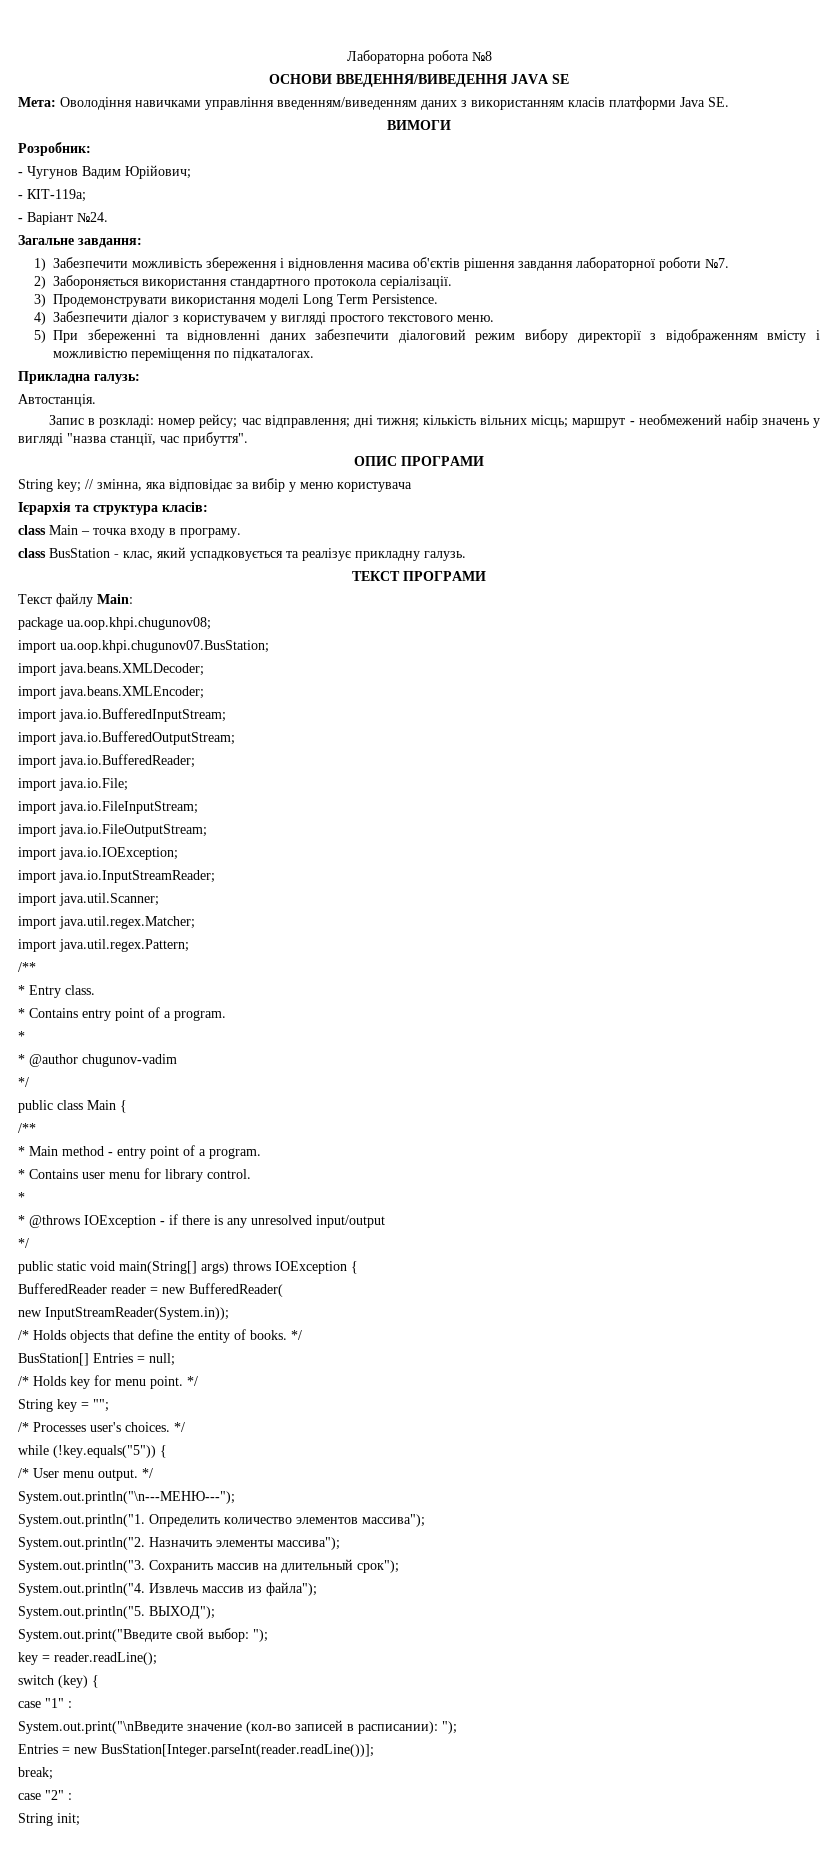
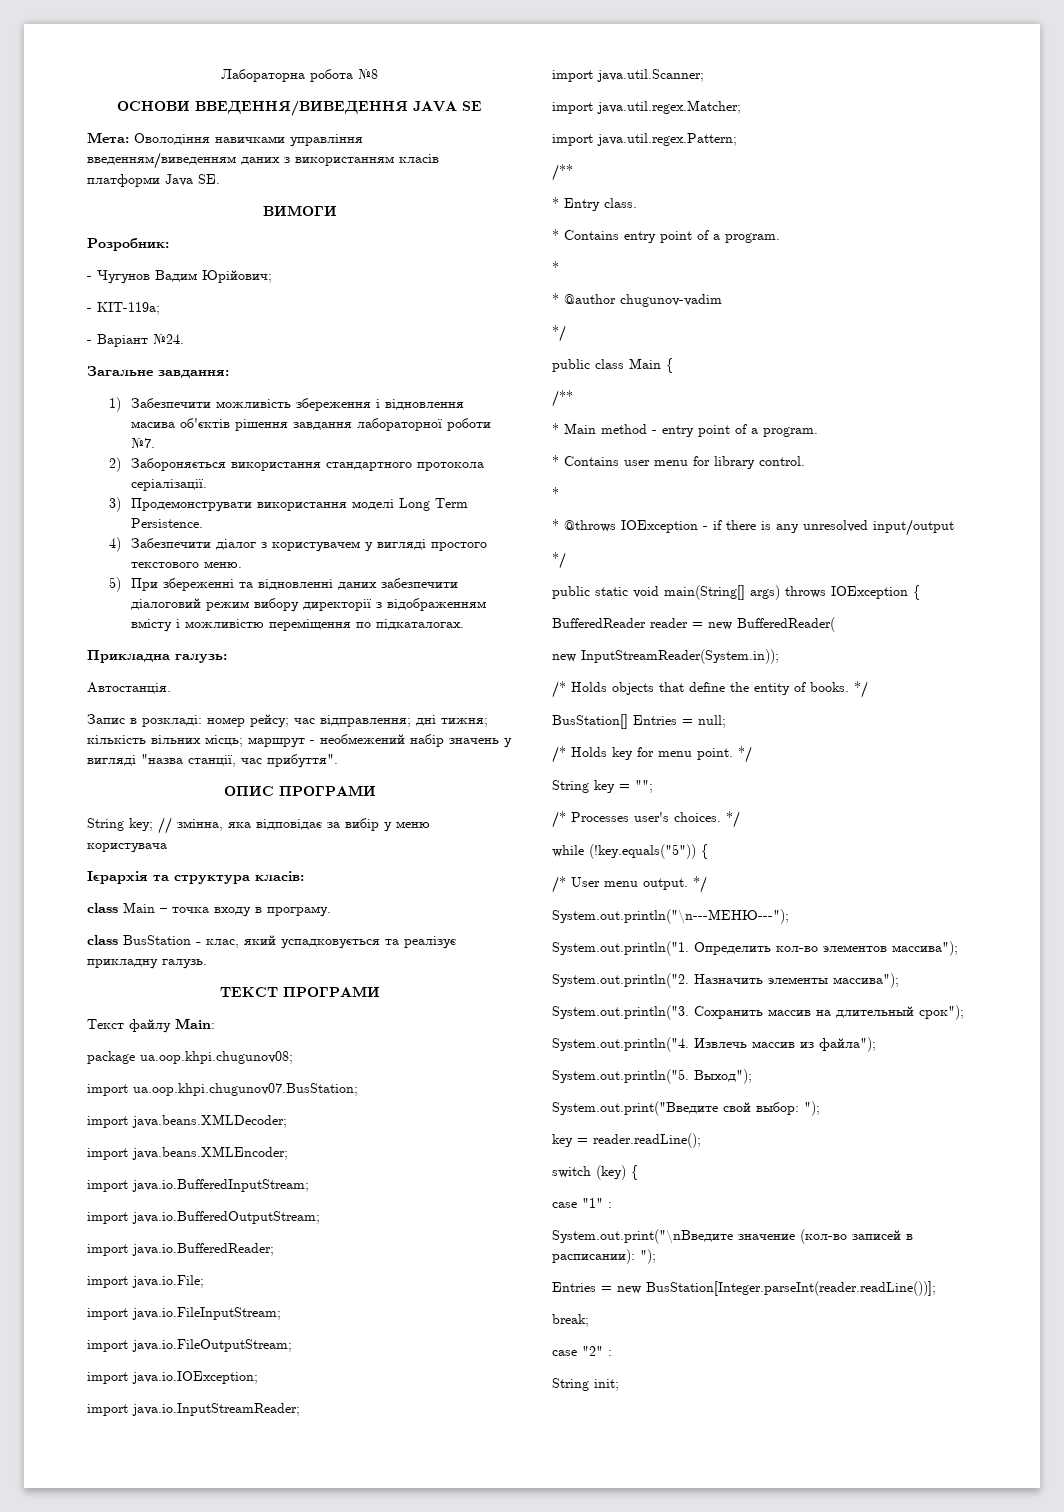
- System.out.println("1. Определить количество элементов массива");
+ System.out.println("1. Определить кол-во элементов массива");
- System.out.println("5. ВЫХОД");
+ System.out.println("5. Выход");

